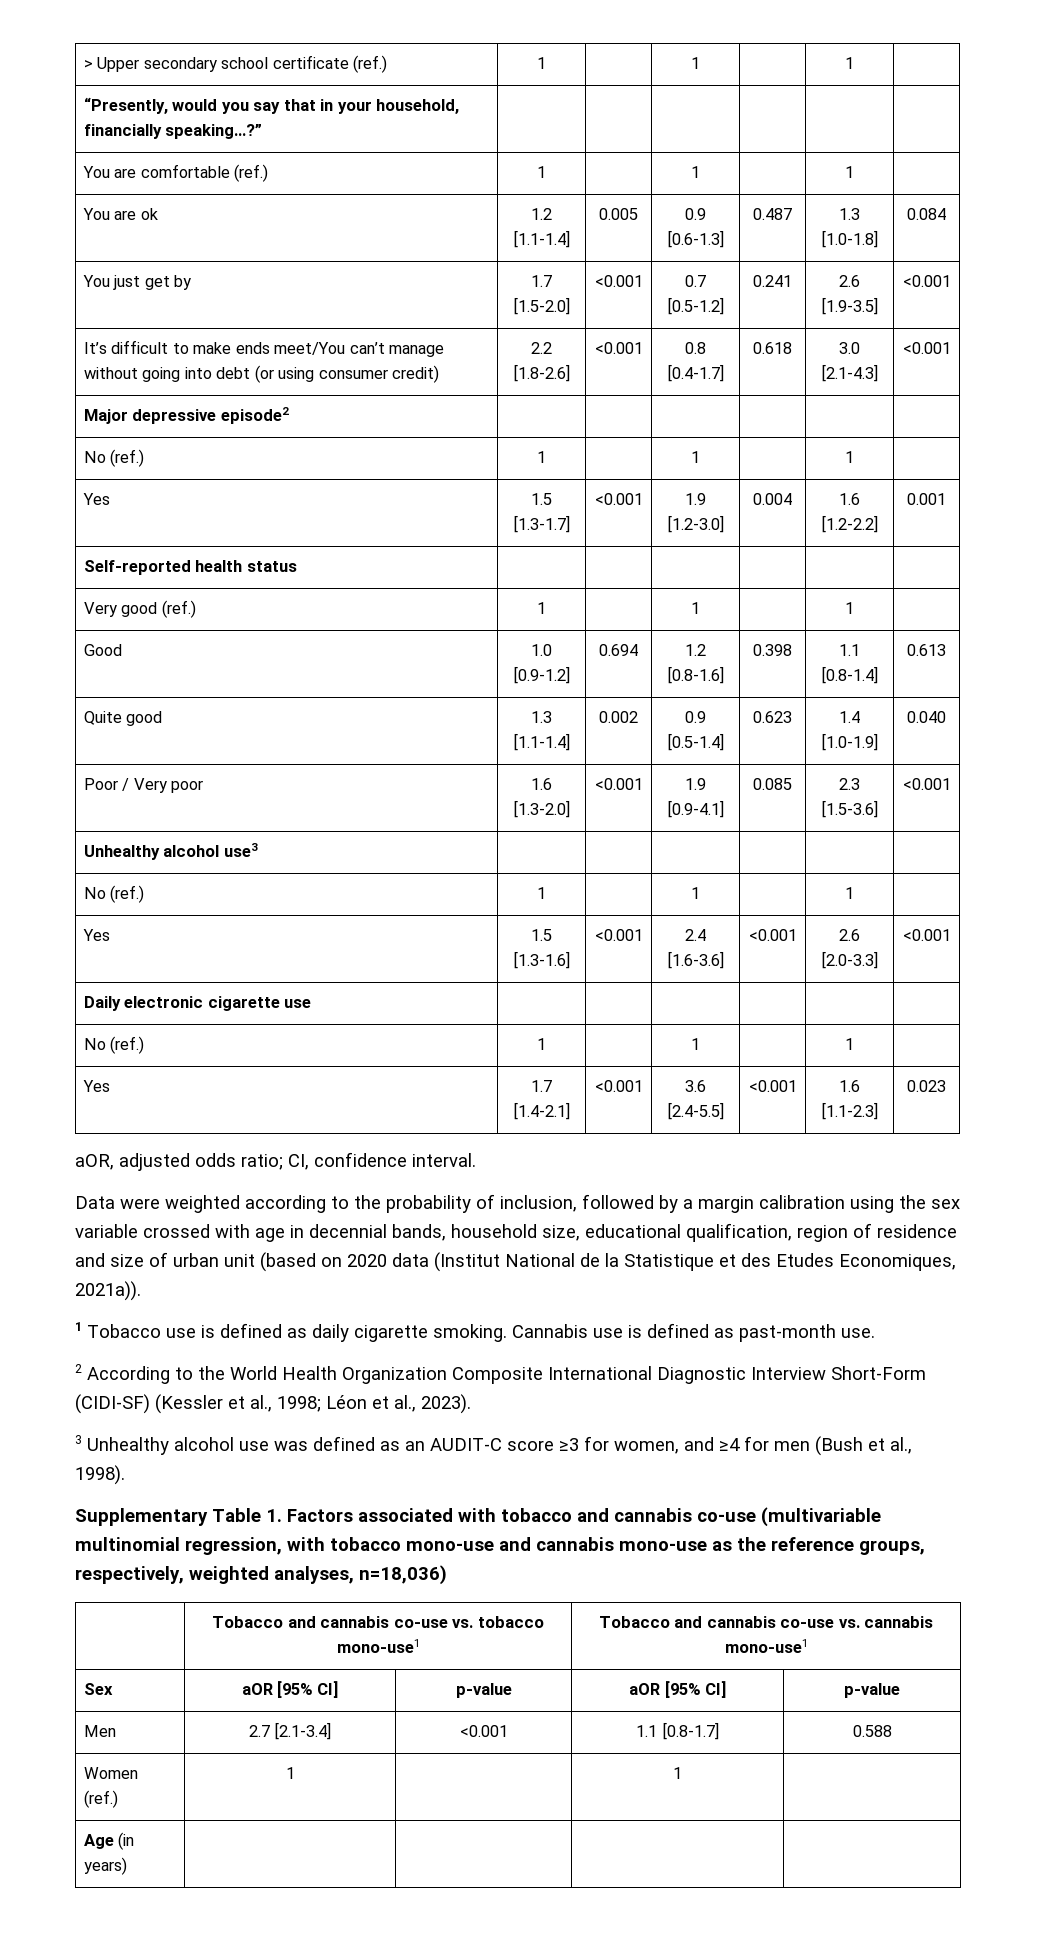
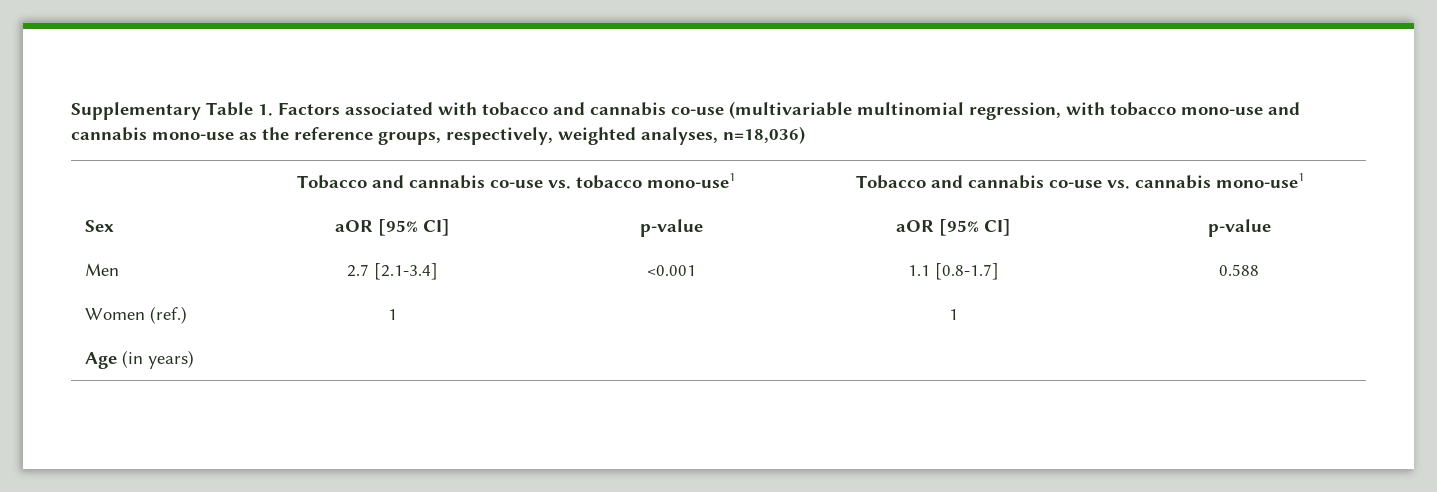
- > Upper secondary school certificate (ref.) | 1 | | 1 | | 1 |
- “Presently, would you say that in your household, financially speaking…?” | | | | | |
- You are comfortable (ref.) | 1 | | 1 | | 1 |
- You are ok | 1.2 [1.1-1.4] | 0.005 | 0.9 [0.6-1.3] | 0.487 | 1.3 [1.0-1.8] | 0.084
- You just get by | 1.7 [1.5-2.0] | <0.001 | 0.7 [0.5-1.2] | 0.241 | 2.6 [1.9-3.5] | <0.001
- It’s difficult to make ends meet/You can’t manage without going into debt (or using consumer credit) | 2.2 [1.8-2.6] | <0.001 | 0.8 [0.4-1.7] | 0.618 | 3.0 [2.1-4.3] | <0.001
- Major depressive episode2 | | | | | |
- No (ref.) | 1 | | 1 | | 1 |
- Yes | 1.5 [1.3-1.7] | <0.001 | 1.9 [1.2-3.0] | 0.004 | 1.6 [1.2-2.2] | 0.001
- Self-reported health status | | | | | |
- Very good (ref.) | 1 | | 1 | | 1 |
- Good | 1.0 [0.9-1.2] | 0.694 | 1.2 [0.8-1.6] | 0.398 | 1.1 [0.8-1.4] | 0.613
- Quite good | 1.3 [1.1-1.4] | 0.002 | 0.9 [0.5-1.4] | 0.623 | 1.4 [1.0-1.9] | 0.040
- Poor / Very poor | 1.6 [1.3-2.0] | <0.001 | 1.9 [0.9-4.1] | 0.085 | 2.3 [1.5-3.6] | <0.001
- Unhealthy alcohol use3 | | | | | |
- No (ref.) | 1 | | 1 | | 1 |
- Yes | 1.5 [1.3-1.6] | <0.001 | 2.4 [1.6-3.6] | <0.001 | 2.6 [2.0-3.3] | <0.001
- Daily electronic cigarette use | | | | | |
- No (ref.) | 1 | | 1 | | 1 |
- Yes | 1.7 [1.4-2.1] | <0.001 | 3.6 [2.4-5.5] | <0.001 | 1.6 [1.1-2.3] | 0.023
- aOR, adjusted odds ratio; CI, confidence interval.
- Data were weighted according to the probability of inclusion, followed by a margin calibration using the sex variable crossed with age in decennial bands, household size, educational qualification, region of residence and size of urban unit (based on 2020 data (Institut National de la Statistique et des Etudes Economiques, 2021a)).
- 1 Tobacco use is defined as daily cigarette smoking. Cannabis use is defined as past-month use.
- 2 According to the World Health Organization Composite International Diagnostic Interview Short-Form (CIDI-SF) (Kessler et al., 1998; Léon et al., 2023).
- 3 Unhealthy alcohol use was defined as an AUDIT-C score ≥3 for women, and ≥4 for men (Bush et al., 1998).

